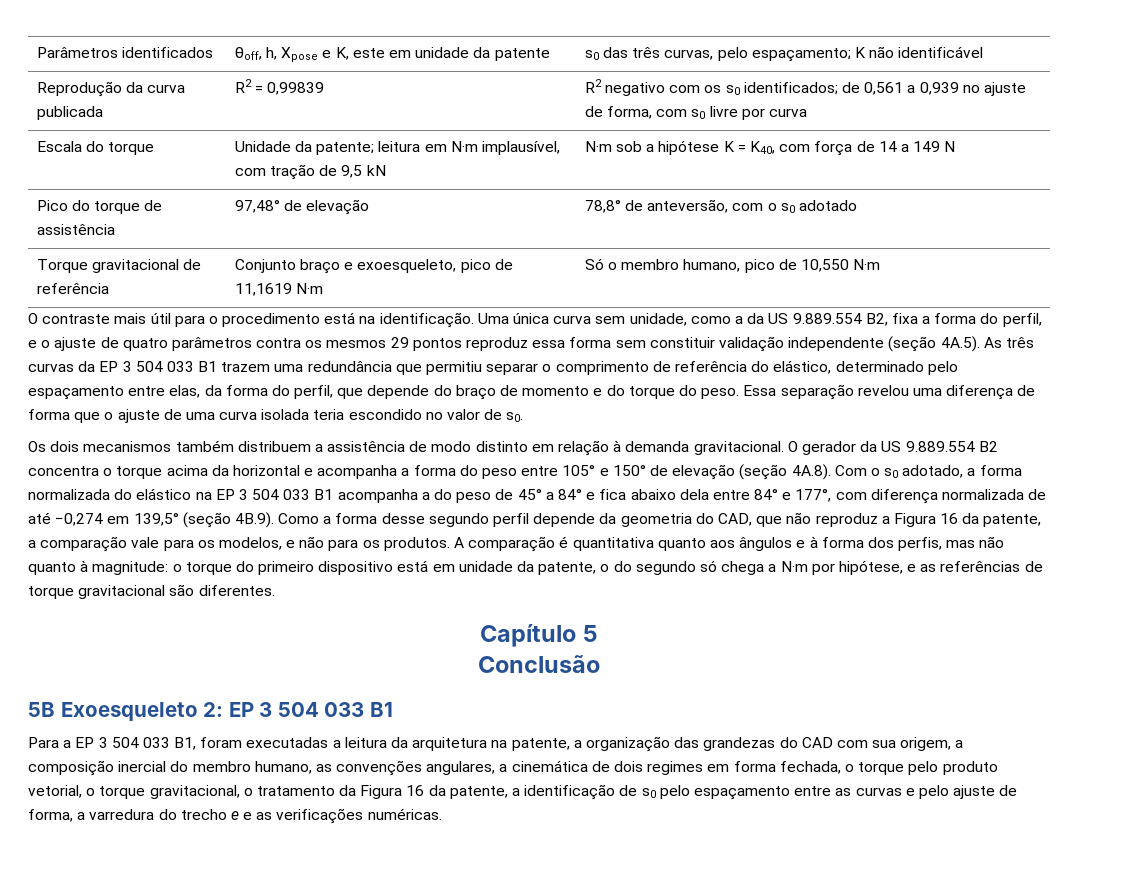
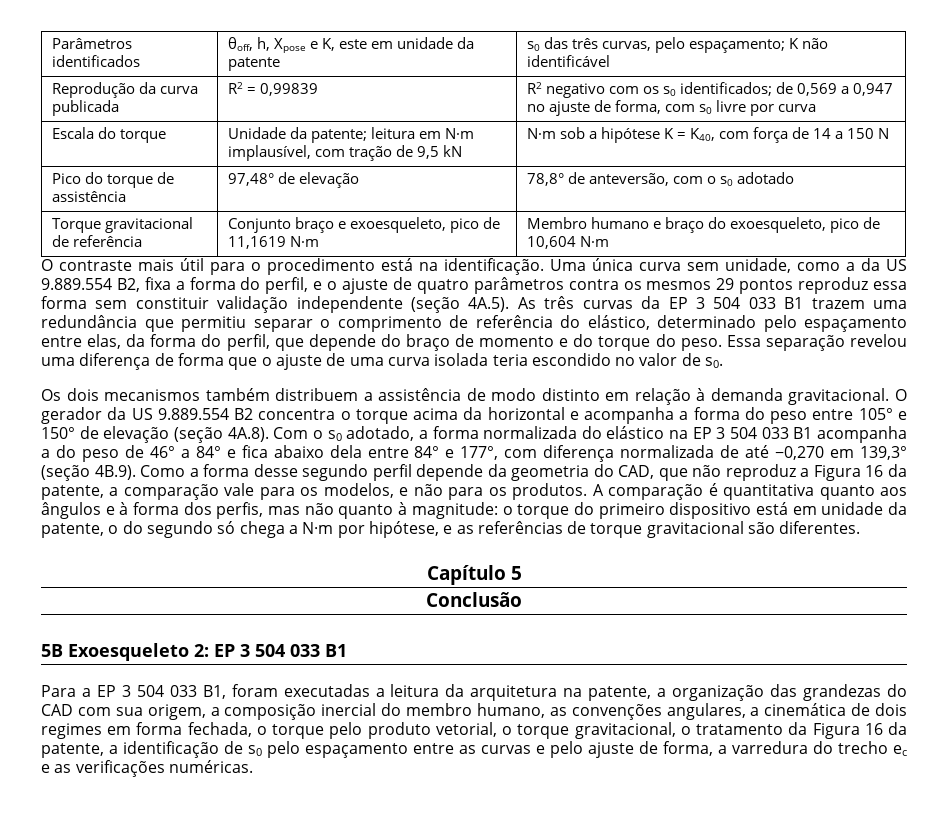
- Reprodução da curva publicada | R2 = 0,99839 | R2 negativo com os s0 identificados; de 0,561 a 0,939 no ajuste de forma, com s0 livre por curva
+ Reprodução da curva publicada | R2 = 0,99839 | R2 negativo com os s0 identificados; de 0,569 a 0,947 no ajuste de forma, com s0 livre por curva
- Escala do torque | Unidade da patente; leitura em N·m implausível, com tração de 9,5 kN | N·m sob a hipótese K = K40, com força de 14 a 149 N
+ Escala do torque | Unidade da patente; leitura em N·m implausível, com tração de 9,5 kN | N·m sob a hipótese K = K40, com força de 14 a 150 N
- Torque gravitacional de referência | Conjunto braço e exoesqueleto, pico de 11,1619 N·m | Só o membro humano, pico de 10,550 N·m
+ Torque gravitacional de referência | Conjunto braço e exoesqueleto, pico de 11,1619 N·m | Membro humano e braço do exoesqueleto, pico de 10,604 N·m
- O gerador da US 9.889.554 B2 concentra o torque acima da horizontal e acompanha a forma do peso entre 105° e 150° de elevação (seção 4A.8). Com o s0 adotado, a forma normalizada do elástico na EP 3 504 033 B1 acompanha a do peso de 45° a 84° e fica abaixo dela entre 84° e 177°, com diferença normalizada de até −0,274 em 139,5° (seção 4B.9). Como a forma desse segundo perfil depende da geometria do CAD, que não reproduz a Figura 16 da patente, a comparação vale para os modelos, e não para os produtos.
+ O gerador da US 9.889.554 B2 concentra o torque acima da horizontal e acompanha a forma do peso entre 105° e 150° de elevação (seção 4A.8). Com o s0 adotado, a forma normalizada do elástico na EP 3 504 033 B1 acompanha a do peso de 46° a 84° e fica abaixo dela entre 84° e 177°, com diferença normalizada de até −0,270 em 139,3° (seção 4B.9). Como a forma desse segundo perfil depende da geometria do CAD, que não reproduz a Figura 16 da patente, a comparação vale para os modelos, e não para os produtos.
- Para a EP 3 504 033 B1, foram executadas a leitura da arquitetura na patente, a organização das grandezas do CAD com sua origem, a composição inercial do membro humano, as convenções angulares, a cinemática de dois regimes em forma fechada, o torque pelo produto vetorial, o torque gravitacional, o tratamento da Figura 16 da patente, a identificação de s0 pelo espaçamento entre as curvas e pelo ajuste de forma, a varredura do trecho e e as verificações numéricas.
+ Para a EP 3 504 033 B1, foram executadas a leitura da arquitetura na patente, a organização das grandezas do CAD com sua origem, a composição inercial do membro humano, as convenções angulares, a cinemática de dois regimes em forma fechada, o torque pelo produto vetorial, o torque gravitacional, o tratamento da Figura 16 da patente, a identificação de s0 pelo espaçamento entre as curvas e pelo ajuste de forma, a varredura do trecho ec e as verificações numéricas.

